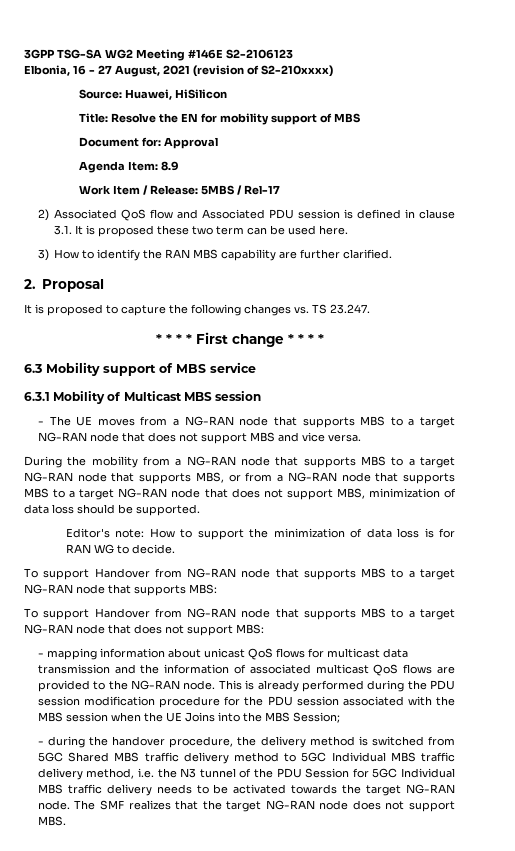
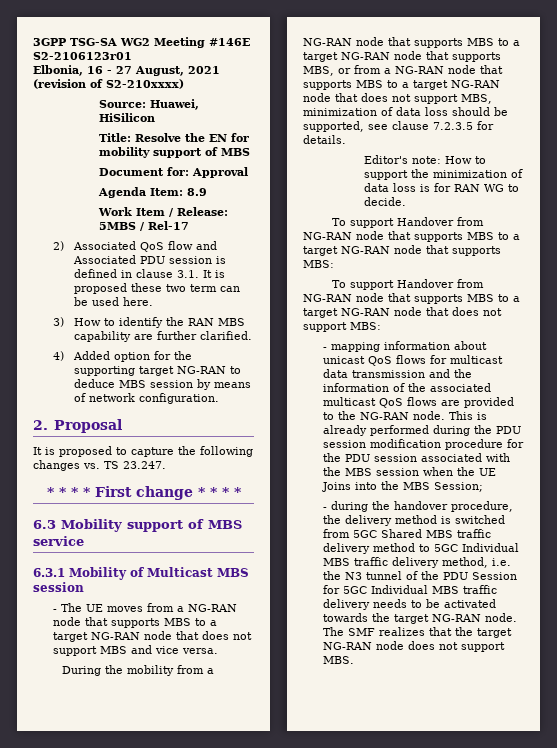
- 3GPP TSG-SA WG2 Meeting #146E S2-2106123
+ 3GPP TSG-SA WG2 Meeting #146E S2-2106123r01
+ 4) Added option for the supporting target NG-RAN to deduce MBS session by means of network configuration.
- During the mobility from a NG-RAN node that supports MBS to a target NG-RAN node that supports MBS, or from a NG-RAN node that supports MBS to a target NG-RAN node that does not support MBS, minimization of data loss should be supported.
+ During the mobility from a NG-RAN node that supports MBS to a target NG-RAN node that supports MBS, or from a NG-RAN node that supports MBS to a target NG-RAN node that does not support MBS, minimization of data loss should be supported, see clause 7.2.3.5 for details.
- - mapping information about unicast QoS flows for multicast data transmission and the information of associated multicast QoS flows are provided to the NG-RAN node.
+ - mapping information about unicast QoS flows for multicast data transmission and the information of the associated multicast QoS flows are provided to the NG-RAN node.

